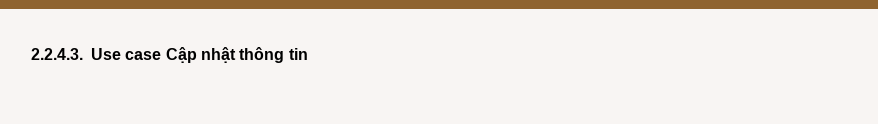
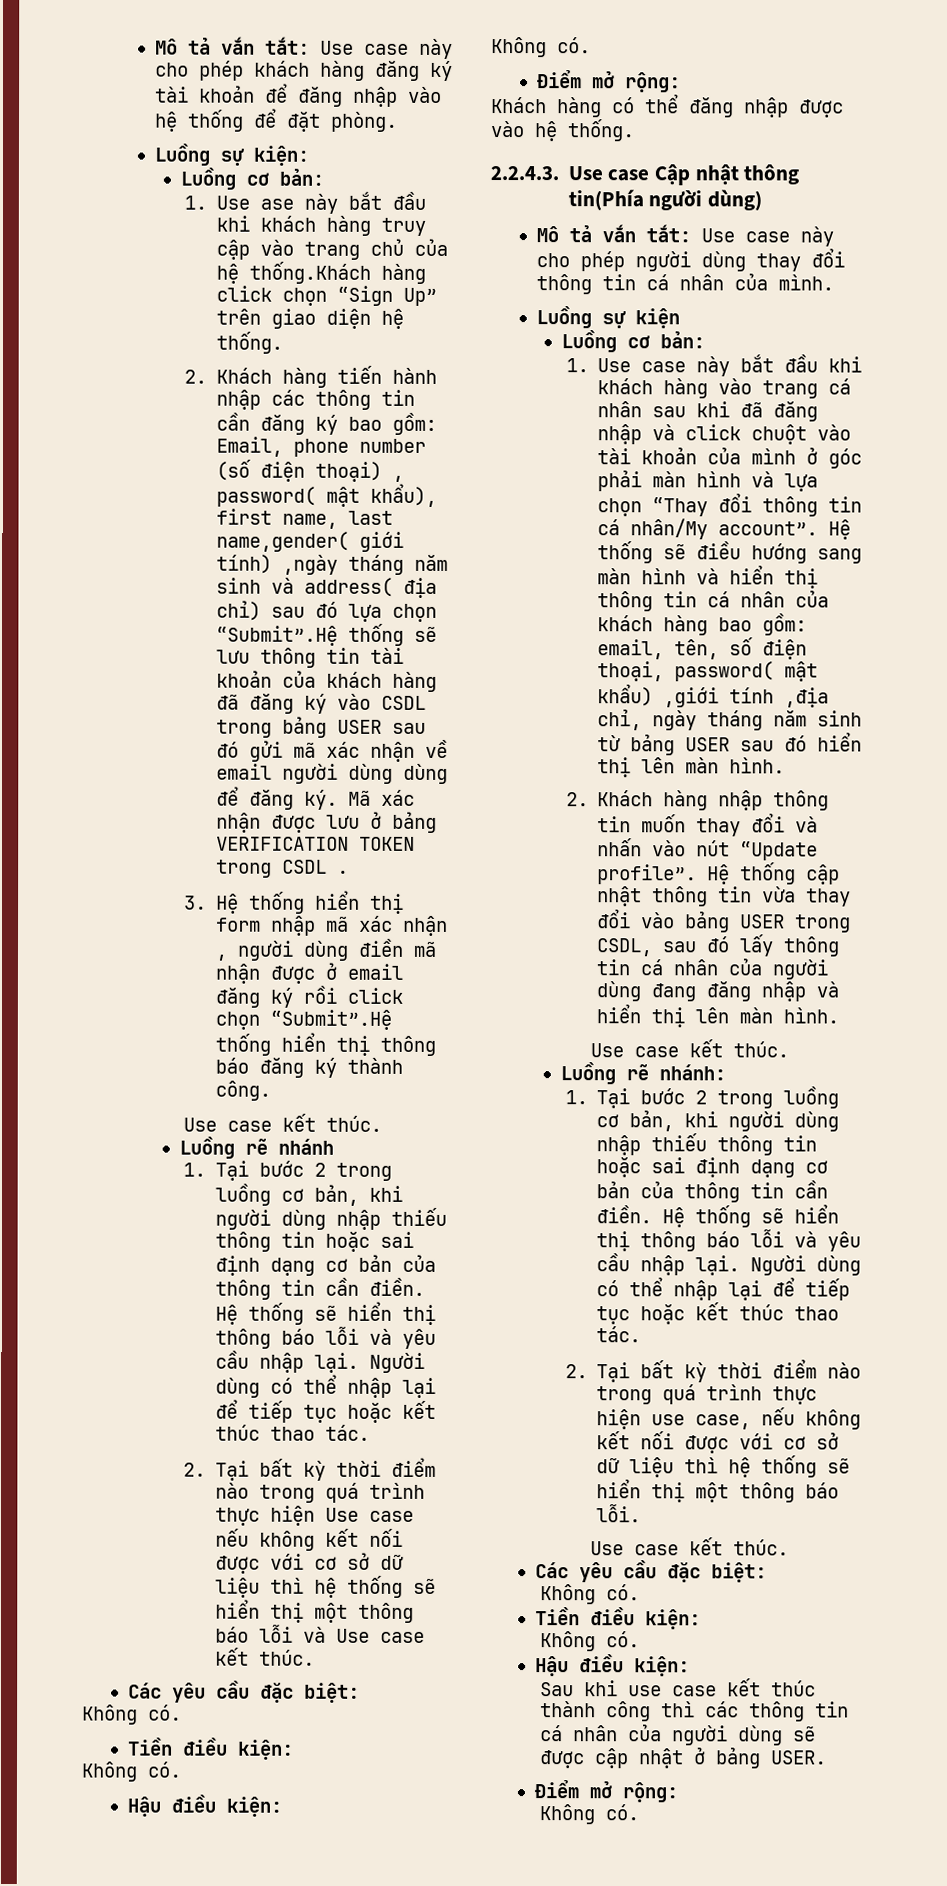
+ Mô tả vắn tắt: Use case này cho phép khách hàng đăng ký tài khoản để đăng nhập vào hệ thống để đặt phòng.
+ Luồng sự kiện:
+ Luồng cơ bản:
+ 1. Use ase này bắt đầu khi khách hàng truy cập vào trang chủ của hệ thống.Khách hàng click chọn “Sign Up” trên giao diện hệ thống.
+ 2. Khách hàng tiến hành nhập các thông tin cần đăng ký bao gồm: Email, phone number (số điện thoại) , password( mật khẩu), first name, last name,gender( giới tính) ,ngày tháng năm sinh và address( địa chỉ) sau đó lựa chọn “Submit”.Hệ thống sẽ lưu thông tin tài khoản của khách hàng đã đăng ký vào CSDL trong bảng USER sau đó gửi mã xác nhận về email người dùng dùng để đăng ký. Mã xác nhận được lưu ở bảng VERIFICATION TOKEN trong CSDL .
+ 3. Hệ thống hiển thị form nhập mã xác nhận , người dùng điền mã nhận được ở email đăng ký rồi click chọn “Submit”.Hệ thống hiển thị thông báo đăng ký thành công.
+ Use case kết thúc.
+ Luồng rẽ nhánh
+ 1. Tại bước 2 trong luồng cơ bản, khi người dùng nhập thiếu thông tin hoặc sai định dạng cơ bản của thông tin cần điền. Hệ thống sẽ hiển thị thông báo lỗi và yêu cầu nhập lại. Người dùng có thể nhập lại để tiếp tục hoặc kết thúc thao tác.
+ 2. Tại bất kỳ thời điểm nào trong quá trình thực hiện Use case nếu không kết nối được với cơ sở dữ liệu thì hệ thống sẽ hiển thị một thông báo lỗi và Use case kết thúc.
+ Các yêu cầu đặc biệt:
+ Không có.
+ Tiền điều kiện:
+ Không có.
+ Hậu điều kiện:
+ Không có.
+ Điểm mở rộng:
+ Khách hàng có thể đăng nhập được vào hệ thống.
- 2.2.4.3. Use case Cập nhật thông tin
+ 2.2.4.3. Use case Cập nhật thông tin(Phía người dùng)
+ Mô tả vắn tắt: Use case này cho phép người dùng thay đổi thông tin cá nhân của mình.
+ Luồng sự kiện
+ Luồng cơ bản:
+ 1. Use case này bắt đầu khi khách hàng vào trang cá nhân sau khi đã đăng nhập và click chuột vào tài khoản của mình ở góc phải màn hình và lựa chọn “Thay đổi thông tin cá nhân/My account”. Hệ thống sẽ điều hướng sang màn hình và hiển thị thông tin cá nhân của khách hàng bao gồm: email, tên, số điện thoại, password( mật khẩu) ,giới tính ,địa chỉ, ngày tháng năm sinh từ bảng USER sau đó hiển thị lên màn hình.
+ 2. Khách hàng nhập thông tin muốn thay đổi và nhấn vào nút “Update profile”. Hệ thống cập nhật thông tin vừa thay đổi vào bảng USER trong CSDL, sau đó lấy thông tin cá nhân của người dùng đang đăng nhập và hiển thị lên màn hình.
+ Use case kết thúc.
+ Luồng rẽ nhánh:
+ 1. Tại bước 2 trong luồng cơ bản, khi người dùng nhập thiếu thông tin hoặc sai định dạng cơ bản của thông tin cần điền. Hệ thống sẽ hiển thị thông báo lỗi và yêu cầu nhập lại. Người dùng có thể nhập lại để tiếp tục hoặc kết thúc thao tác.
+ 2. Tại bất kỳ thời điểm nào trong quá trình thực hiện use case, nếu không kết nối được với cơ sở dữ liệu thì hệ thống sẽ hiển thị một thông báo lỗi.
+ Use case kết thúc.
+ Các yêu cầu đặc biệt:
+ Không có.
+ Tiền điều kiện:
+ Không có.
+ Hậu điều kiện:
+ Sau khi use case kết thúc thành công thì các thông tin cá nhân của người dùng sẽ được cập nhật ở bảng USER.
+ Điểm mở rộng:
+ Không có.

